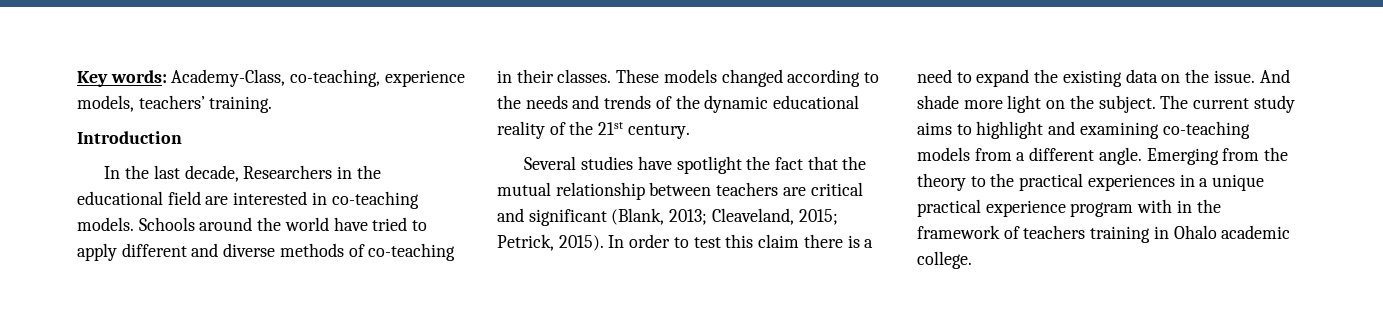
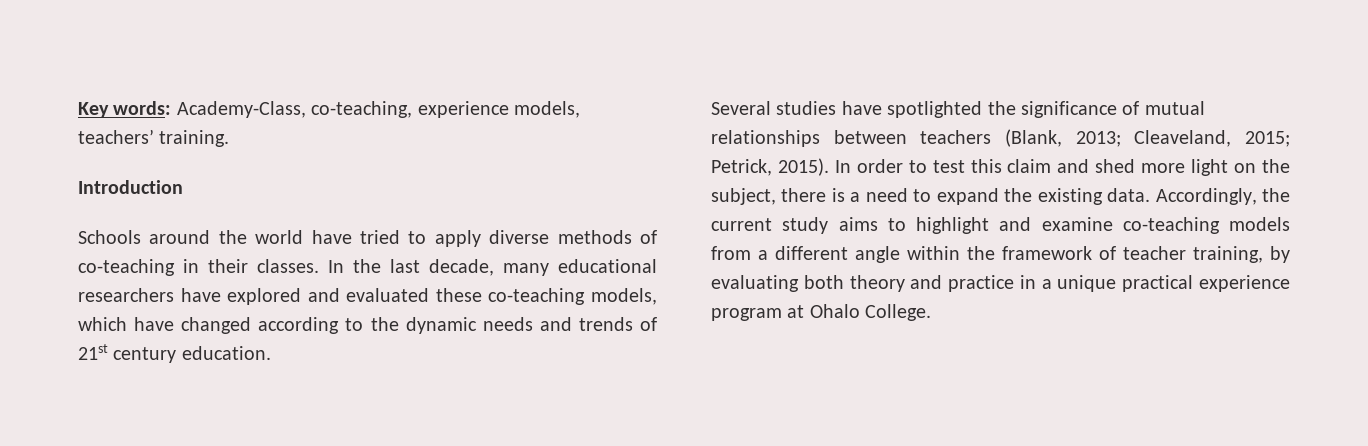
- In the last decade, Researchers in the educational field are interested in co-teaching models. Schools around the world have tried to apply different and diverse methods of co-teaching in their classes.
+ Schools around the world have tried to apply diverse methods of co-teaching in their classes.
- These models changed according to the needs and trends of the dynamic educational reality of the 21st century.
- Several studies have spotlight the fact that the mutual relationship between teachers are critical and significant (Blank, 2013; Cleaveland, 2015; Petrick, 2015).
+ In the last decade, many educational researchers have explored and evaluated these co-teaching models, which have changed according to the dynamic needs and trends of 21st century education.
+ Several studies have spotlighted the significance of mutual relationships between teachers (Blank, 2013; Cleaveland, 2015; Petrick, 2015).
- In order to test this claim there is a need to expand the existing data on the issue. And shade more light on the subject. The current study aims to highlight and examining co-teaching models from a different angle. Emerging from the theory to the practical experiences in a unique practical experience program with in the framework of teachers training in Ohalo academic college.
+ In order to test this claim and shed more light on the subject, there is a need to expand the existing data. Accordingly, the current study aims to highlight and examine co-teaching models from a different angle within the framework of teacher training, by evaluating both theory and practice in a unique practical experience program at Ohalo College.

